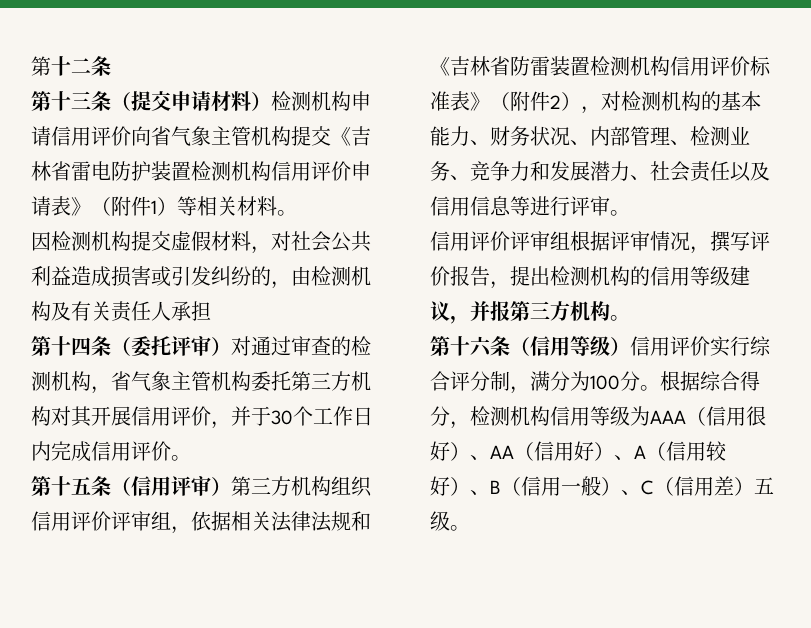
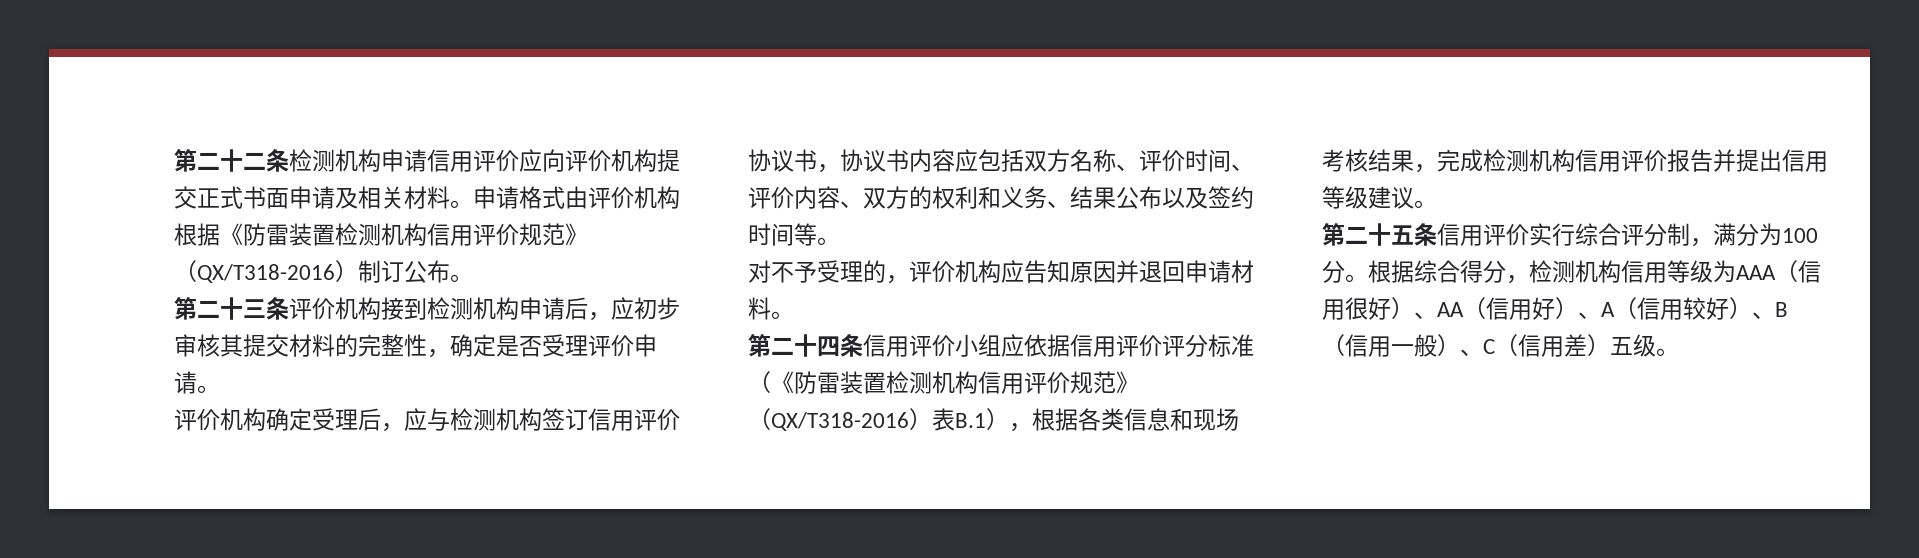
- 第十二条
- 第十三条（提交申请材料）检测机构申请信用评价向省气象主管机构提交《吉林省雷电防护装置检测机构信用评价申请表》（附件1）等相关材料。
- 因检测机构提交虚假材料，对社会公共利益造成损害或引发纠纷的，由检测机构及有关责任人承担
- 第十四条（委托评审）对通过审查的检测机构，省气象主管机构委托第三方机构对其开展信用评价，并于30个工作日内完成信用评价。
- 第十五条（信用评审）第三方机构组织信用评价评审组，依据相关法律法规和《吉林省防雷装置检测机构信用评价标准表》（附件2），对检测机构的基本能力、财务状况、内部管理、检测业务、竞争力和发展潜力、社会责任以及信用信息等进行评审。
- 信用评价评审组根据评审情况，撰写评价报告，提出检测机构的信用等级建议，并报第三方机构。
- 第十六条（信用等级）信用评价实行综合评分制，满分为100分。
+ 第二十二条检测机构申请信用评价应向评价机构提交正式书面申请及相关材料。申请格式由评价机构根据《防雷装置检测机构信用评价规范》（QX/T318-2016）制订公布。
+ 第二十三条评价机构接到检测机构申请后，应初步审核其提交材料的完整性，确定是否受理评价申请。
+ 评价机构确定受理后，应与检测机构签订信用评价协议书，协议书内容应包括双方名称、评价时间、评价内容、双方的权利和义务、结果公布以及签约时间等。
+ 对不予受理的，评价机构应告知原因并退回申请材料。
+ 第二十四条信用评价小组应依据信用评价评分标准（《防雷装置检测机构信用评价规范》（QX/T318-2016）表B.1），根据各类信息和现场考核结果，完成检测机构信用评价报告并提出信用等级建议。
+ 第二十五条信用评价实行综合评分制，满分为100分。

